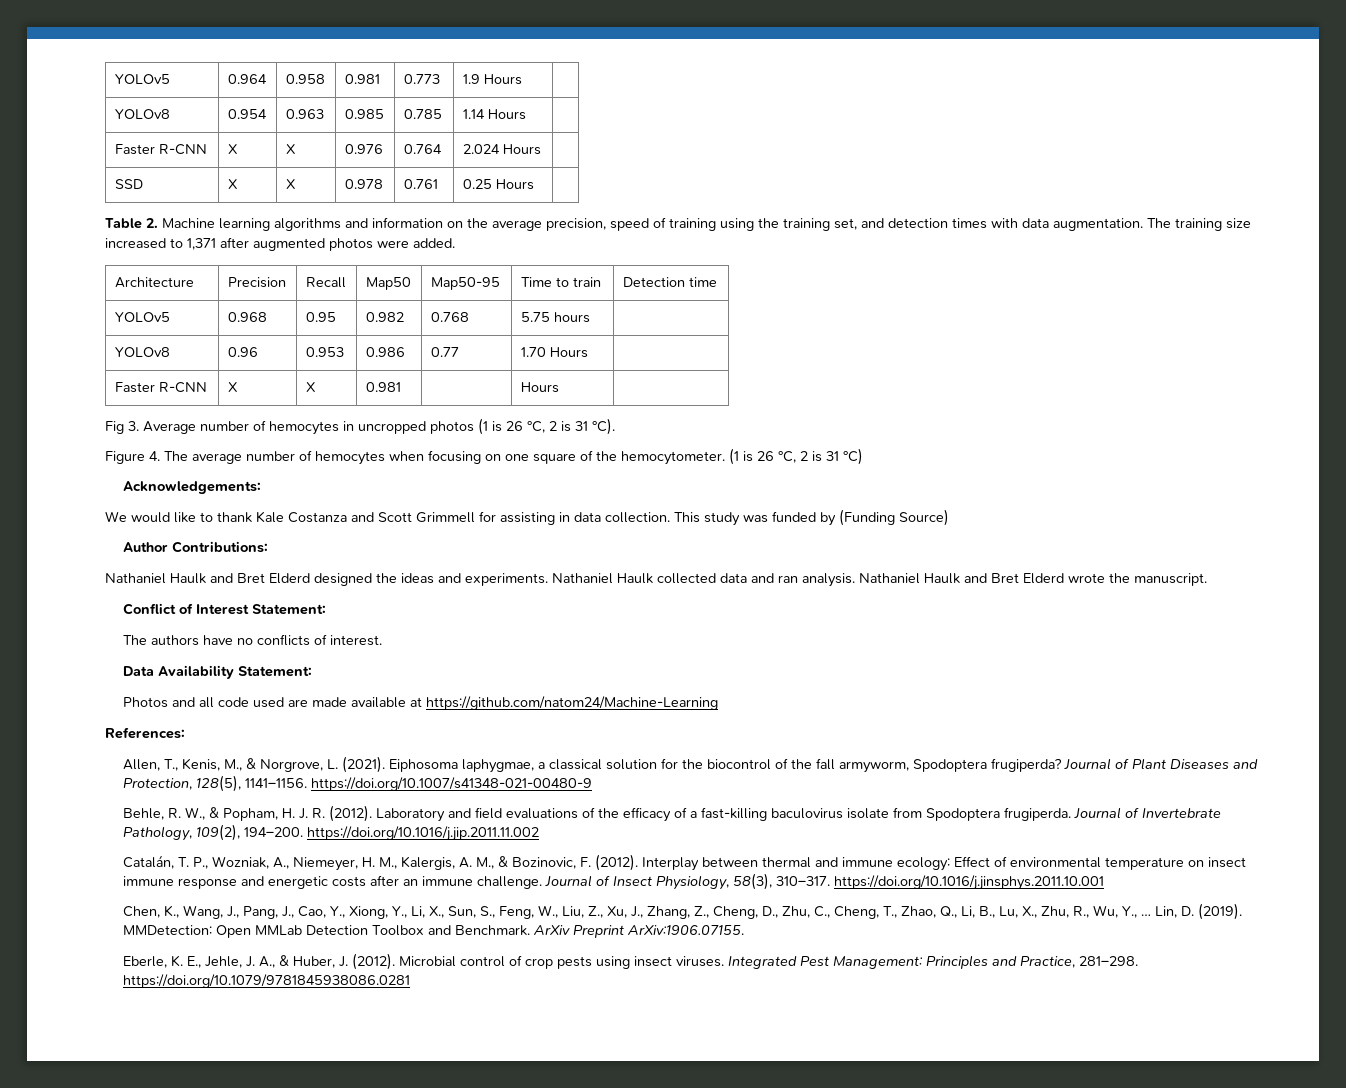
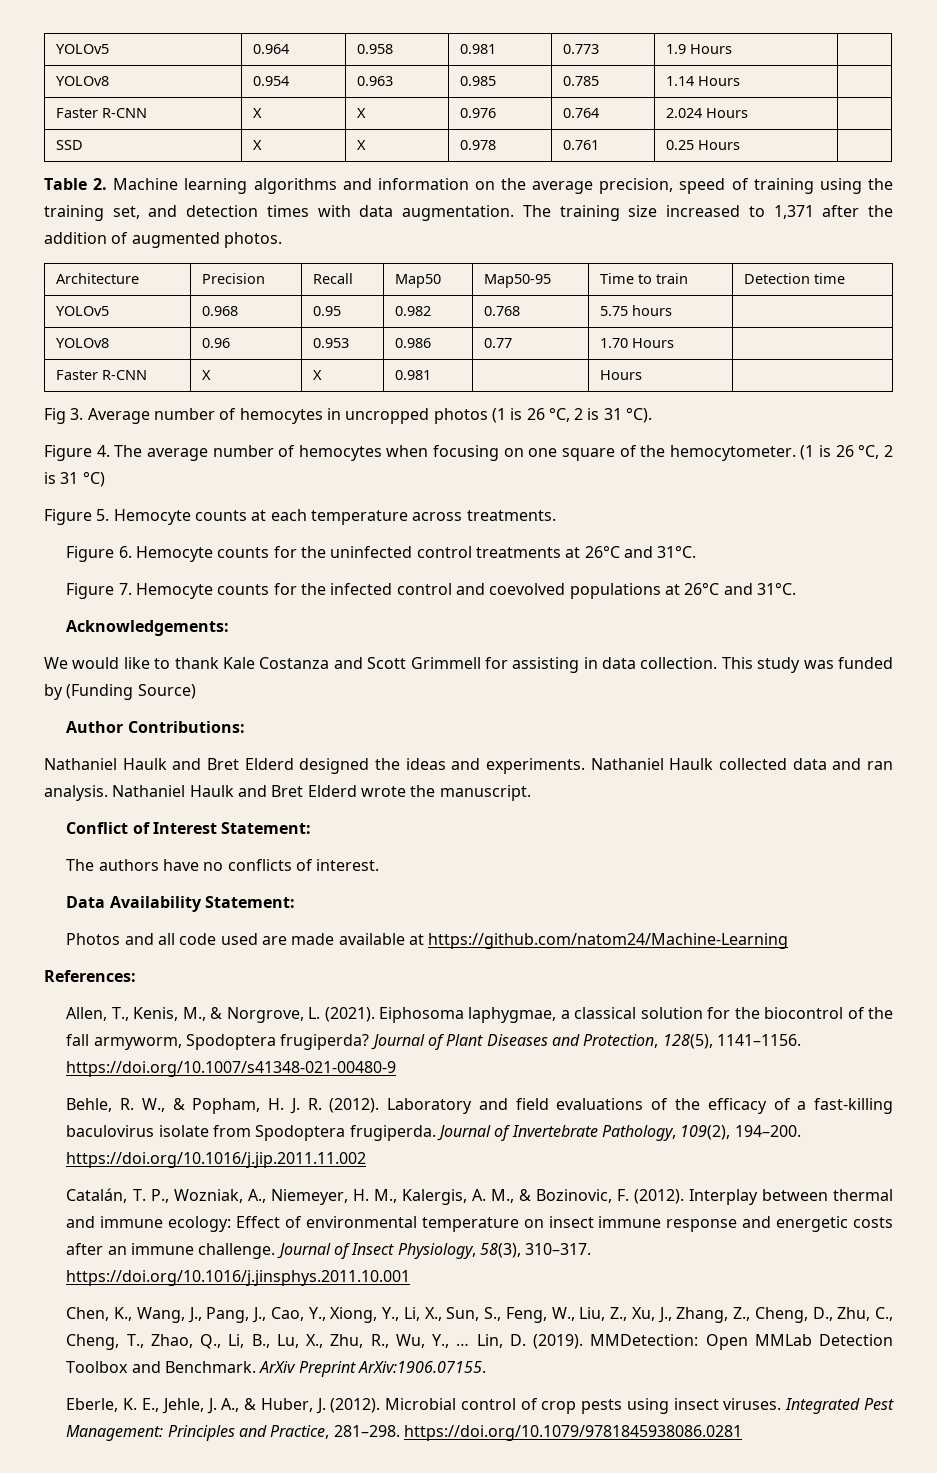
- The training size increased to 1,371 after augmented photos were added.
+ The training size increased to 1,371 after the addition of augmented photos.
+ Figure 5. Hemocyte counts at each temperature across treatments.
+ Figure 6. Hemocyte counts for the uninfected control treatments at 26°C and 31°C.
+ Figure 7. Hemocyte counts for the infected control and coevolved populations at 26°C and 31°C.

